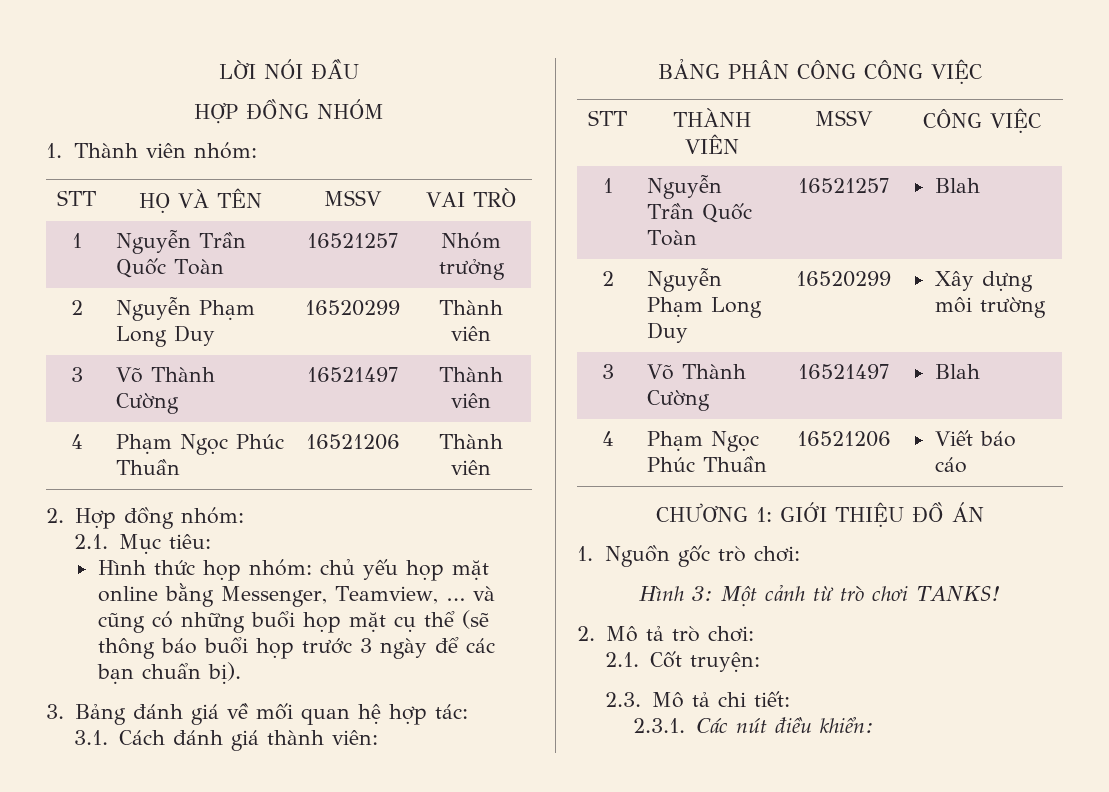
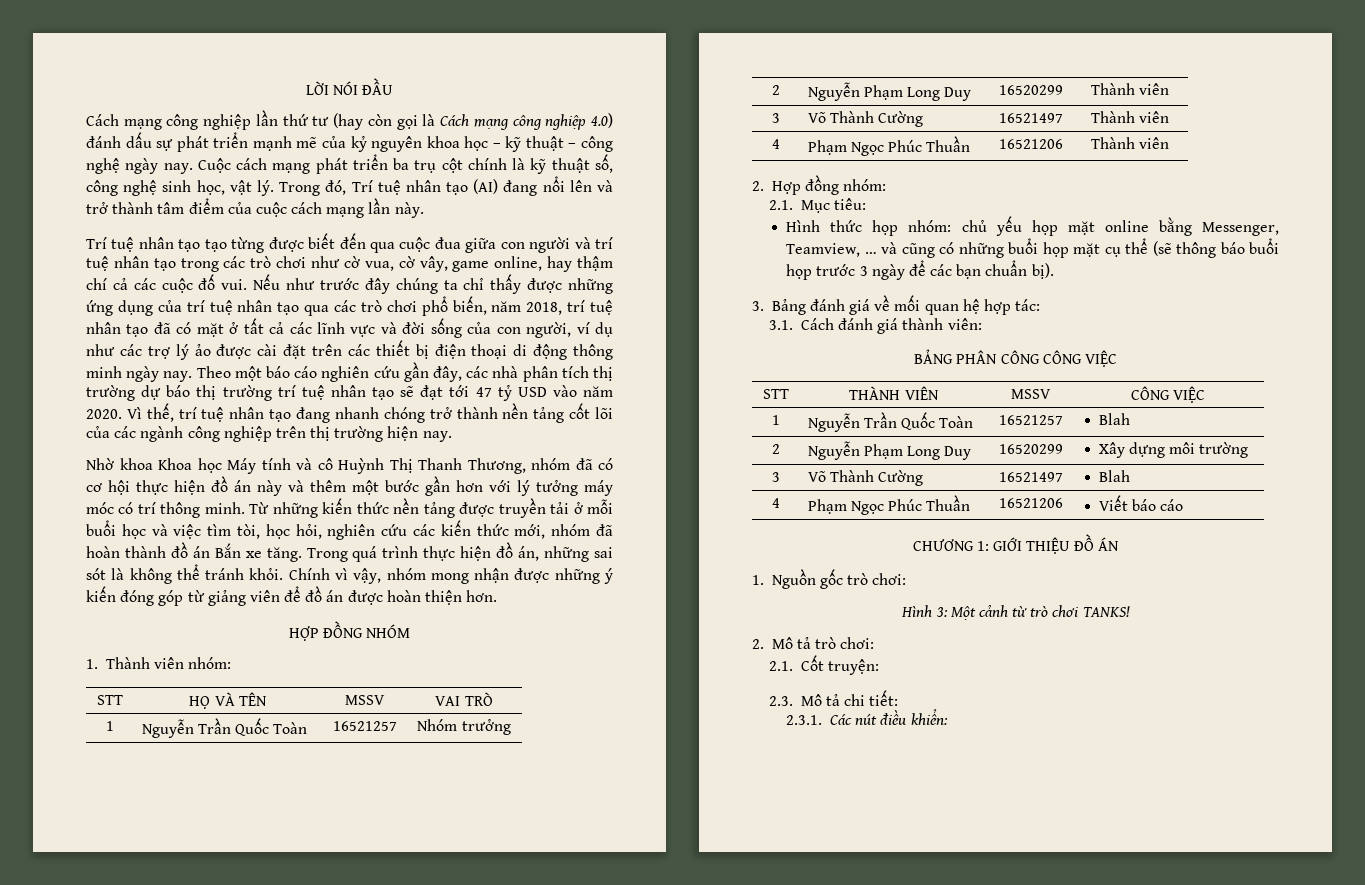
+ Cách mạng công nghiệp lần thứ tư (hay còn gọi là Cách mạng công nghiệp 4.0) đánh dấu sự phát triển mạnh mẽ của kỷ nguyên khoa học – kỹ thuật – công nghệ ngày nay. Cuộc cách mạng phát triển ba trụ cột chính là kỹ thuật số, công nghệ sinh học, vật lý. Trong đó, Trí tuệ nhân tạo (AI) đang nổi lên và trở thành tâm điểm của cuộc cách mạng lần này.
+ Trí tuệ nhân tạo tạo từng được biết đến qua cuộc đua giữa con người và trí tuệ nhân tạo trong các trò chơi như cờ vua, cờ vây, game online, hay thậm chí cả các cuộc đố vui. Nếu như trước đây chúng ta chỉ thấy được những ứng dụng của trí tuệ nhân tạo qua các trò chơi phổ biến, năm 2018, trí tuệ nhân tạo đã có mặt ở tất cả các lĩnh vực và đời sống của con người, ví dụ như các trợ lý ảo được cài đặt trên các thiết bị điện thoại di động thông minh ngày nay. Theo một báo cáo nghiên cứu gần đây, các nhà phân tích thị trường dự báo thị trường trí tuệ nhân tạo sẽ đạt tới 47 tỷ USD vào năm 2020. Vì thế, trí tuệ nhân tạo đang nhanh chóng trở thành nền tảng cốt lõi của các ngành công nghiệp trên thị trường hiện nay.
+ Nhờ khoa Khoa học Máy tính và cô Huỳnh Thị Thanh Thương, nhóm đã có cơ hội thực hiện đồ án này và thêm một bước gần hơn với lý tưởng máy móc có trí thông minh. Từ những kiến thức nền tảng được truyền tải ở mỗi buổi học và việc tìm tòi, học hỏi, nghiên cứu các kiến thức mới, nhóm đã hoàn thành đồ án Bắn xe tăng. Trong quá trình thực hiện đồ án, những sai sót là không thể tránh khỏi. Chính vì vậy, nhóm mong nhận được những ý kiến đóng góp từ giảng viên để đồ án được hoàn thiện hơn.

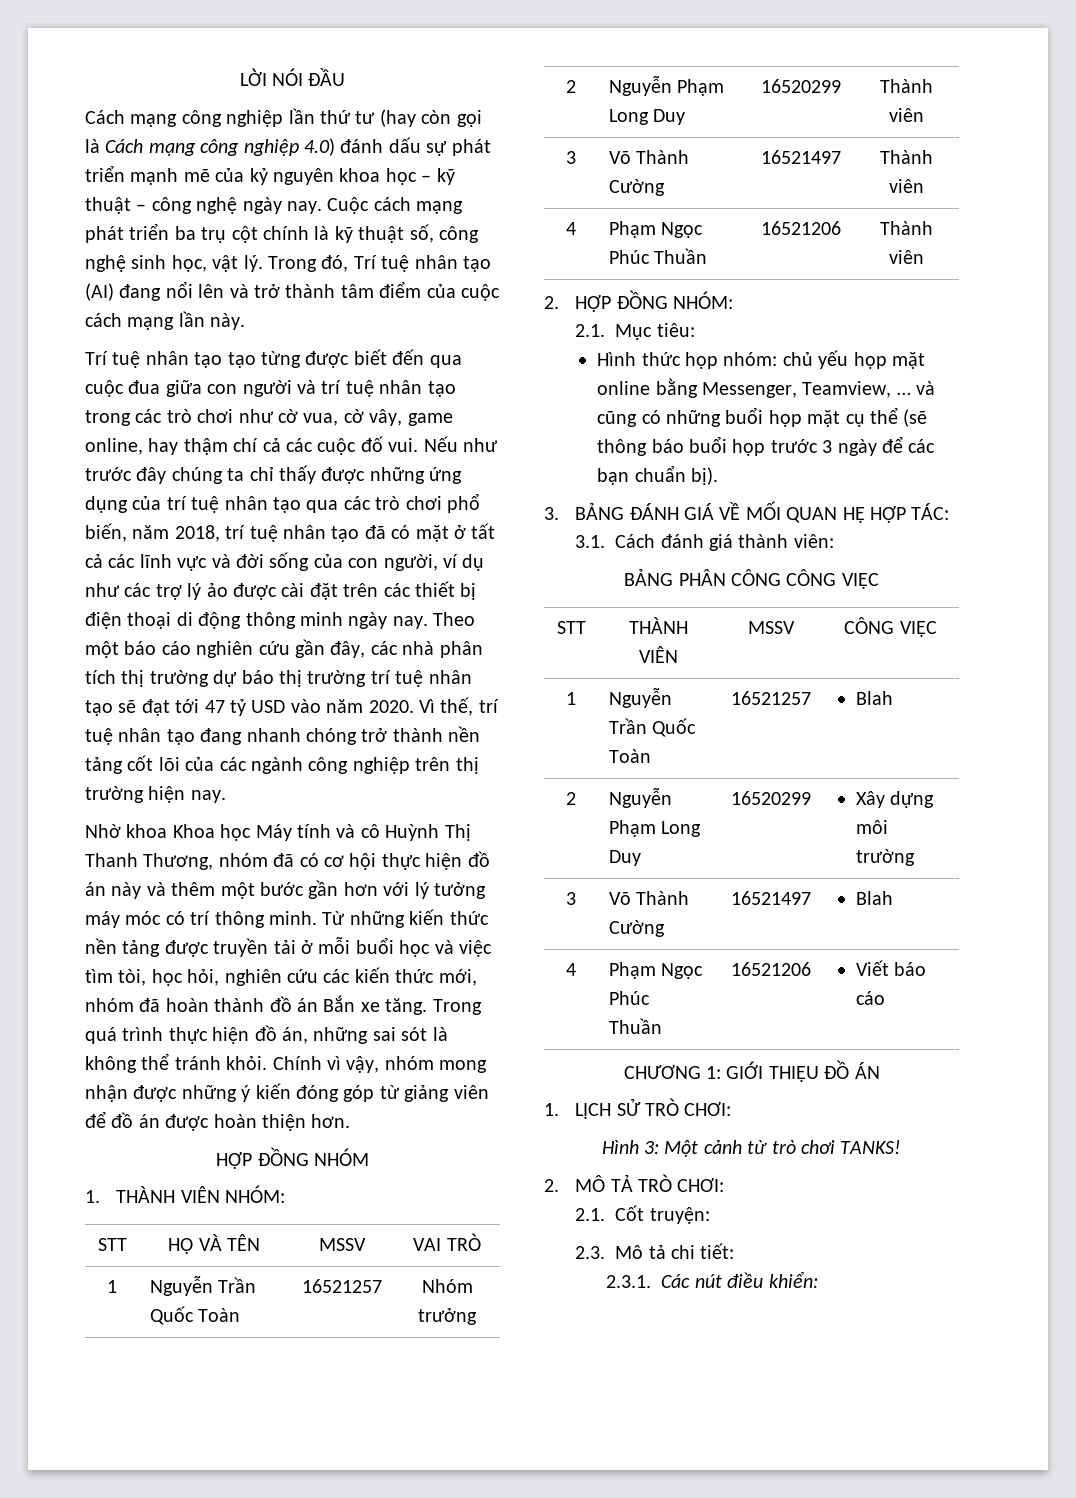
- 1. Thành viên nhóm:
+ 1. THÀNH VIÊN NHÓM:
- 2. Hợp đồng nhóm:
+ 2. HỢP ĐỒNG NHÓM:
- 3. Bảng đánh giá về mối quan hệ hợp tác:
+ 3. BẢNG ĐÁNH GIÁ VỀ MỐI QUAN HỆ HỢP TÁC:
- 1. Nguồn gốc trò chơi:
+ 1. LỊCH SỬ TRÒ CHƠI:
- 2. Mô tả trò chơi:
+ 2. MÔ TẢ TRÒ CHƠI:

